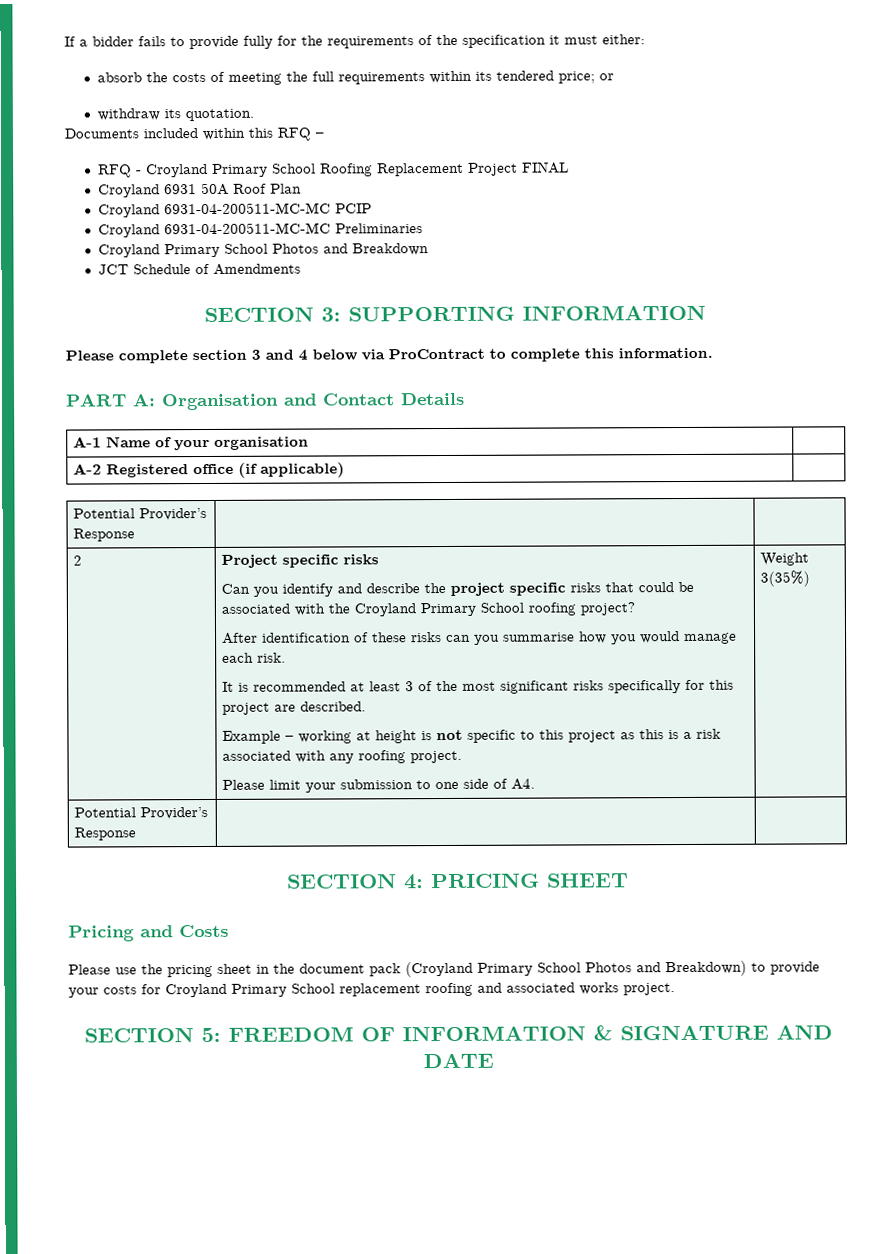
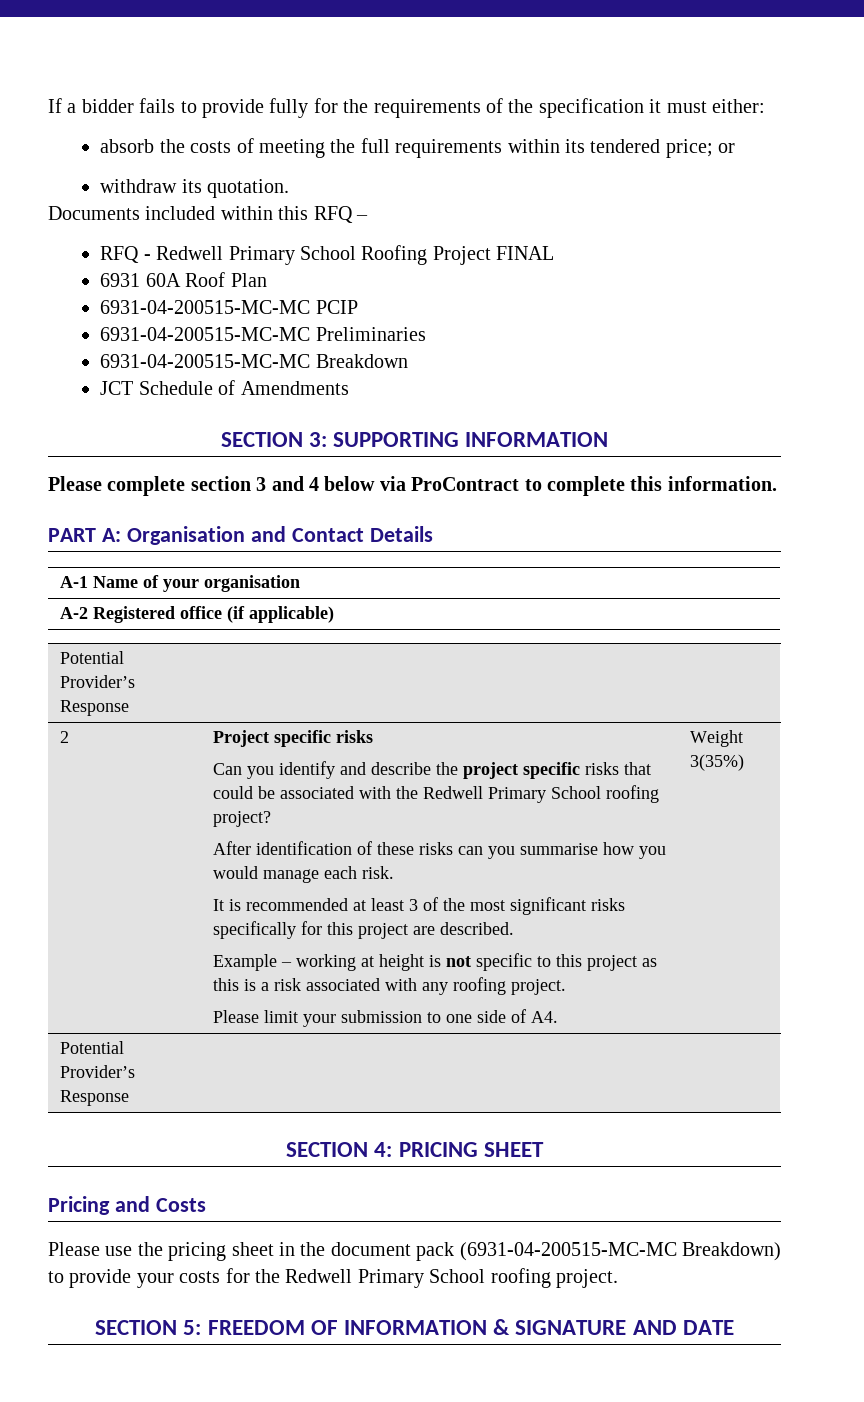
- RFQ - Croyland Primary School Roofing Replacement Project FINAL
+ RFQ - Redwell Primary School Roofing Project FINAL
- Croyland 6931 50A Roof Plan
+ 6931 60A Roof Plan
- Croyland 6931-04-200511-MC-MC PCIP
+ 6931-04-200515-MC-MC PCIP
- Croyland 6931-04-200511-MC-MC Preliminaries
+ 6931-04-200515-MC-MC Preliminaries
- Croyland Primary School Photos and Breakdown
+ 6931-04-200515-MC-MC Breakdown
- Can you identify and describe the project specific risks that could be associated with the Croyland Primary School roofing project?
+ Can you identify and describe the project specific risks that could be associated with the Redwell Primary School roofing project?
- Please use the pricing sheet in the document pack (Croyland Primary School Photos and Breakdown) to provide your costs for Croyland Primary School replacement roofing and associated works project.
+ Please use the pricing sheet in the document pack (6931-04-200515-MC-MC Breakdown) to provide your costs for the Redwell Primary School roofing project.

